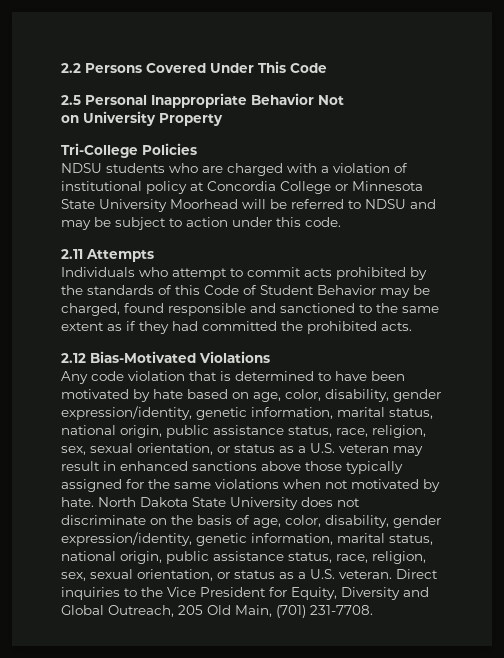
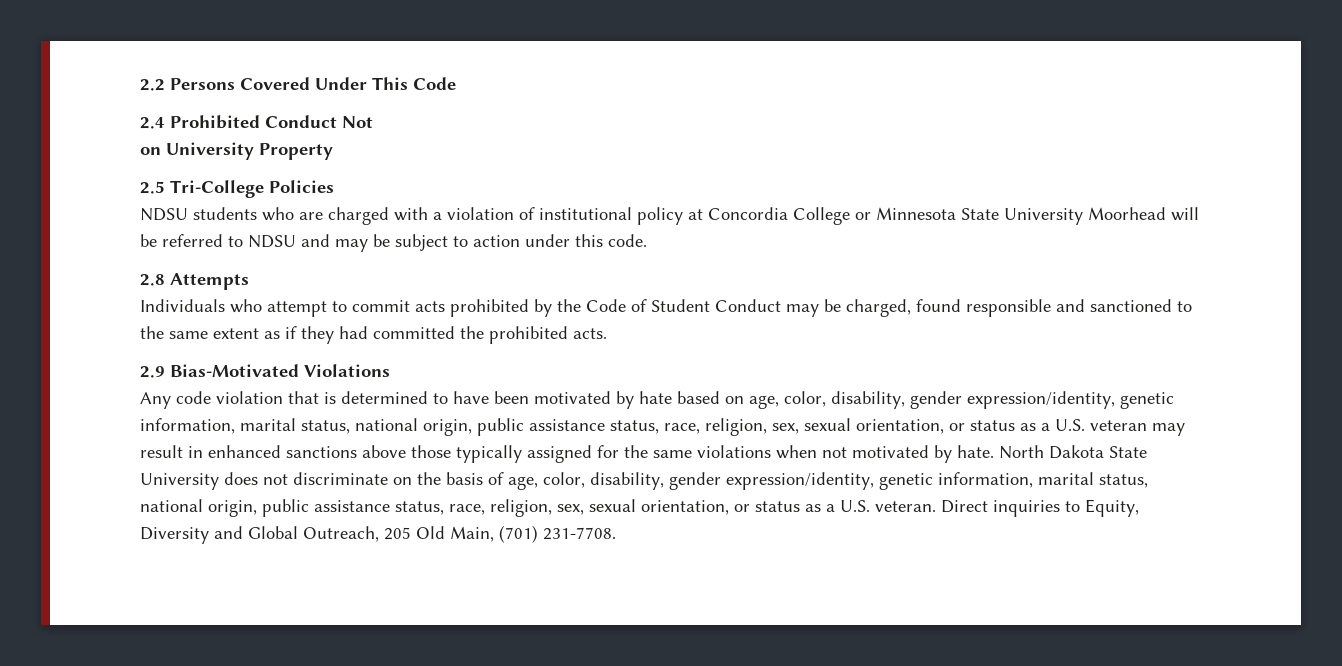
- 2.5 Personal Inappropriate Behavior Not
+ 2.4 Prohibited Conduct Not
- Tri-College Policies
+ 2.5 Tri-College Policies
- 2.11 Attempts
+ 2.8 Attempts
- Individuals who attempt to commit acts prohibited by the standards of this Code of Student Behavior may be charged, found responsible and sanctioned to the same extent as if they had committed the prohibited acts.
+ Individuals who attempt to commit acts prohibited by the Code of Student Conduct may be charged, found responsible and sanctioned to the same extent as if they had committed the prohibited acts.
- 2.12 Bias-Motivated Violations
+ 2.9 Bias-Motivated Violations
- Direct inquiries to the Vice President for Equity, Diversity and Global Outreach, 205 Old Main, (701) 231-7708.
+ Direct inquiries to Equity, Diversity and Global Outreach, 205 Old Main, (701) 231-7708.

